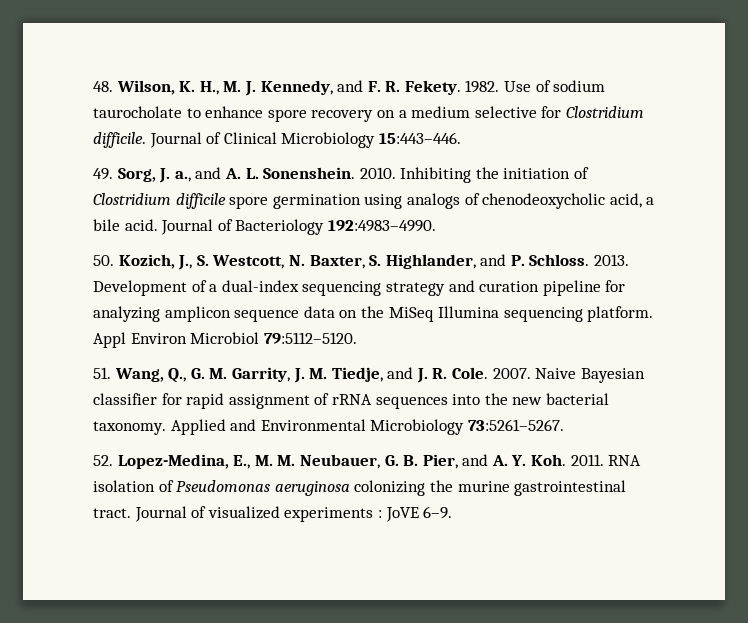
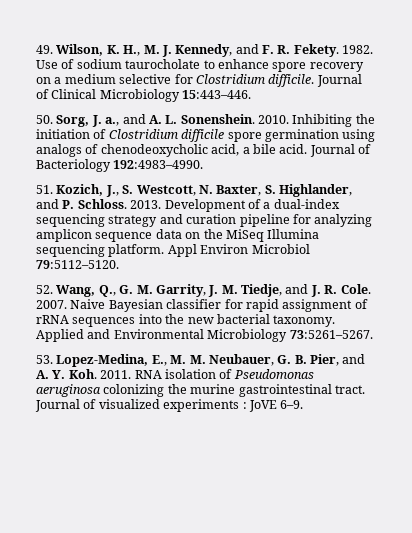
- 48. Wilson, K. H., M. J. Kennedy, and F. R. Fekety.
+ 49. Wilson, K. H., M. J. Kennedy, and F. R. Fekety.
- 49. Sorg, J. a., and A. L. Sonenshein.
+ 50. Sorg, J. a., and A. L. Sonenshein.
- 50. Kozich, J., S. Westcott, N. Baxter, S. Highlander, and P. Schloss.
+ 51. Kozich, J., S. Westcott, N. Baxter, S. Highlander, and P. Schloss.
- 51. Wang, Q., G. M. Garrity, J. M. Tiedje, and J. R. Cole.
+ 52. Wang, Q., G. M. Garrity, J. M. Tiedje, and J. R. Cole.
- 52. Lopez-Medina, E., M. M. Neubauer, G. B. Pier, and A. Y. Koh. 2011.
+ 53. Lopez-Medina, E., M. M. Neubauer, G. B. Pier, and A. Y. Koh. 2011.

